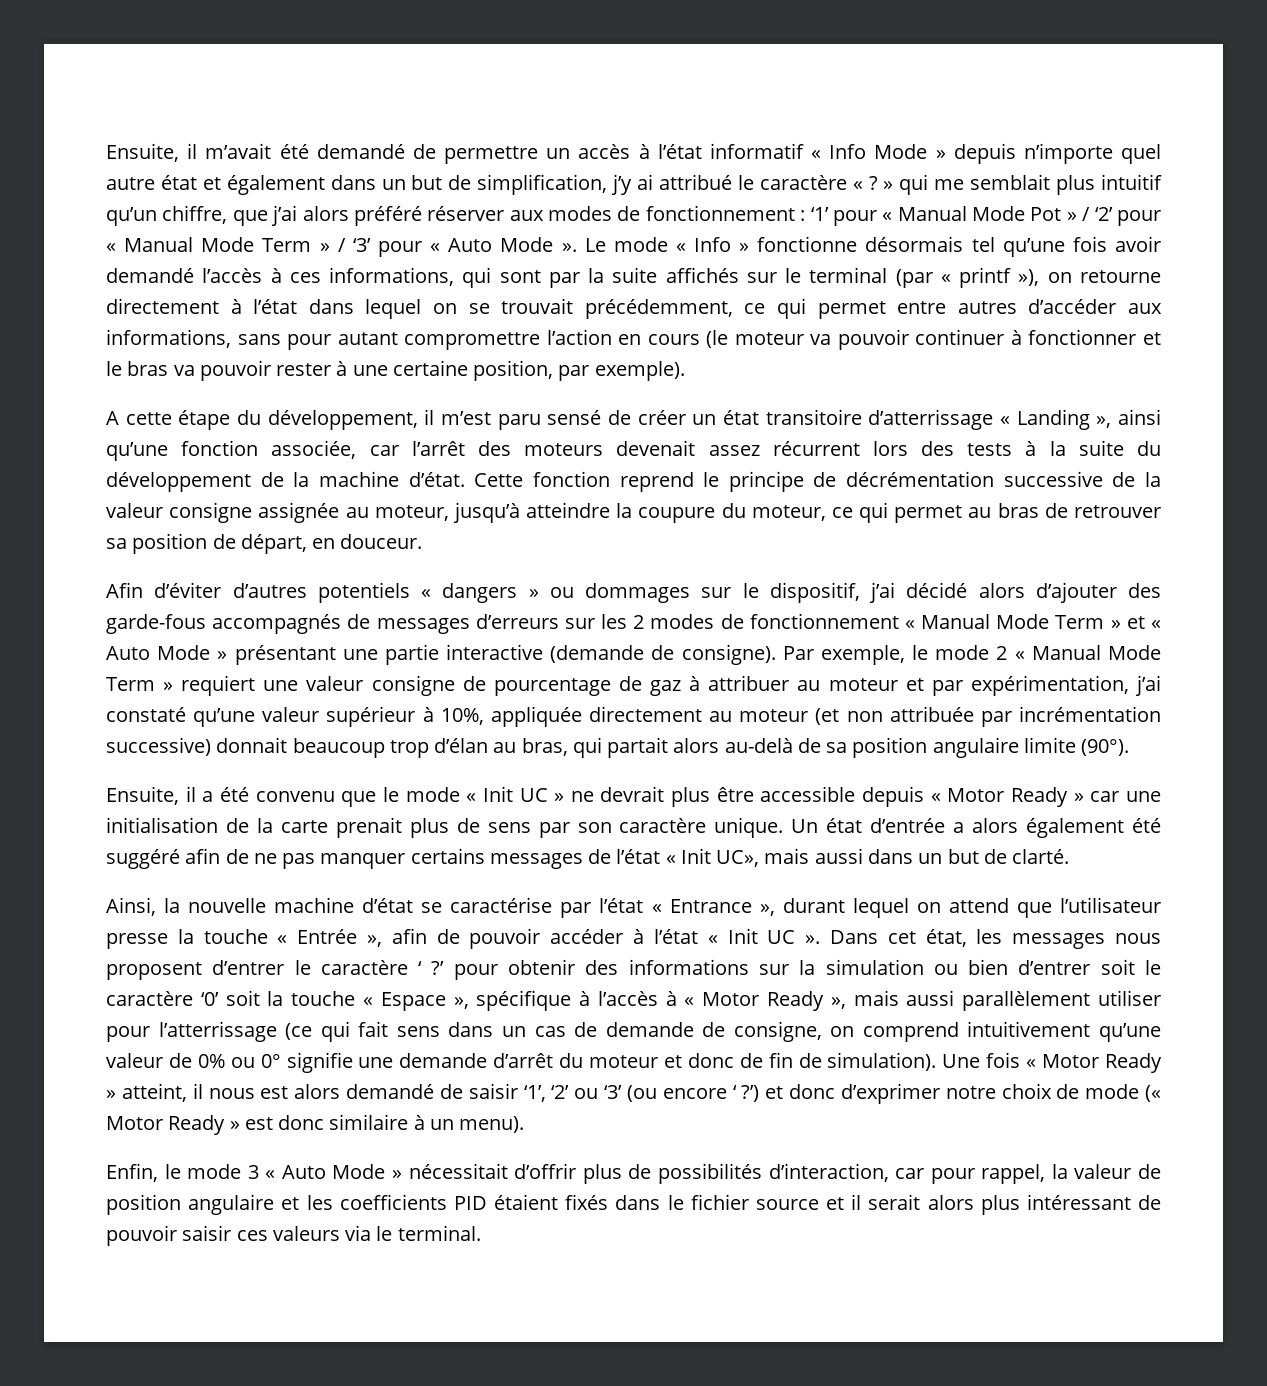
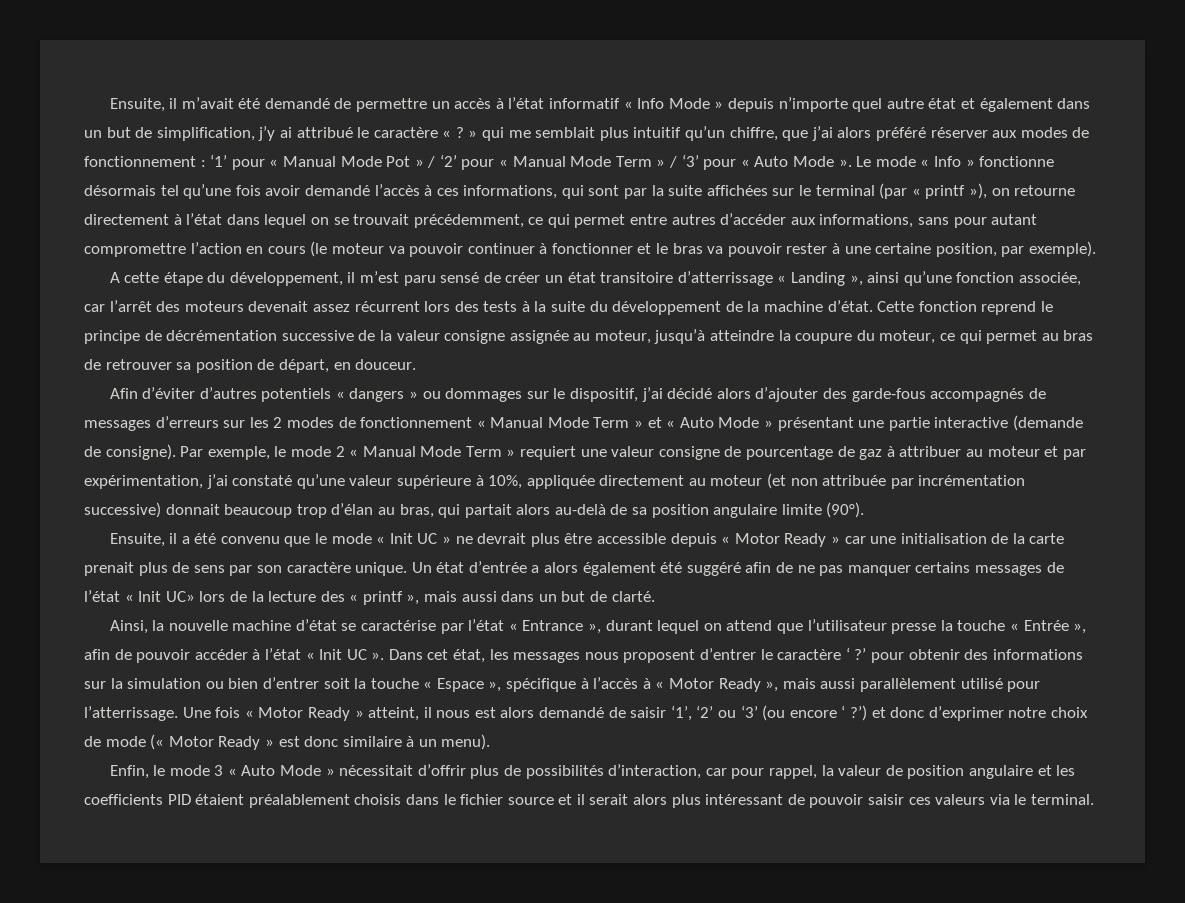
- Le mode « Info » fonctionne désormais tel qu’une fois avoir demandé l’accès à ces informations, qui sont par la suite affichés sur le terminal (par « printf »), on retourne directement à l’état dans lequel on se trouvait précédemment, ce qui permet entre autres d’accéder aux informations, sans pour autant compromettre l’action en cours (le moteur va pouvoir continuer à fonctionner et le bras va pouvoir rester à une certaine position, par exemple).
+ Le mode « Info » fonctionne désormais tel qu’une fois avoir demandé l’accès à ces informations, qui sont par la suite affichées sur le terminal (par « printf »), on retourne directement à l’état dans lequel on se trouvait précédemment, ce qui permet entre autres d’accéder aux informations, sans pour autant compromettre l’action en cours (le moteur va pouvoir continuer à fonctionner et le bras va pouvoir rester à une certaine position, par exemple).
- Par exemple, le mode 2 « Manual Mode Term » requiert une valeur consigne de pourcentage de gaz à attribuer au moteur et par expérimentation, j’ai constaté qu’une valeur supérieur à 10%, appliquée directement au moteur (et non attribuée par incrémentation successive) donnait beaucoup trop d’élan au bras, qui partait alors au-delà de sa position angulaire limite (90°).
+ Par exemple, le mode 2 « Manual Mode Term » requiert une valeur consigne de pourcentage de gaz à attribuer au moteur et par expérimentation, j’ai constaté qu’une valeur supérieure à 10%, appliquée directement au moteur (et non attribuée par incrémentation successive) donnait beaucoup trop d’élan au bras, qui partait alors au-delà de sa position angulaire limite (90°).
- Un état d’entrée a alors également été suggéré afin de ne pas manquer certains messages de l’état « Init UC», mais aussi dans un but de clarté.
+ Un état d’entrée a alors également été suggéré afin de ne pas manquer certains messages de l’état « Init UC» lors de la lecture des « printf », mais aussi dans un but de clarté.
- Dans cet état, les messages nous proposent d’entrer le caractère ‘ ?’ pour obtenir des informations sur la simulation ou bien d’entrer soit le caractère ‘0’ soit la touche « Espace », spécifique à l’accès à « Motor Ready », mais aussi parallèlement utiliser pour l’atterrissage (ce qui fait sens dans un cas de demande de consigne, on comprend intuitivement qu’une valeur de 0% ou 0° signifie une demande d’arrêt du moteur et donc de fin de simulation).
+ Dans cet état, les messages nous proposent d’entrer le caractère ‘ ?’ pour obtenir des informations sur la simulation ou bien d’entrer soit la touche « Espace », spécifique à l’accès à « Motor Ready », mais aussi parallèlement utilisé pour l’atterrissage.
- Enfin, le mode 3 « Auto Mode » nécessitait d’offrir plus de possibilités d’interaction, car pour rappel, la valeur de position angulaire et les coefficients PID étaient fixés dans le fichier source et il serait alors plus intéressant de pouvoir saisir ces valeurs via le terminal.
+ Enfin, le mode 3 « Auto Mode » nécessitait d’offrir plus de possibilités d’interaction, car pour rappel, la valeur de position angulaire et les coefficients PID étaient préalablement choisis dans le fichier source et il serait alors plus intéressant de pouvoir saisir ces valeurs via le terminal.

